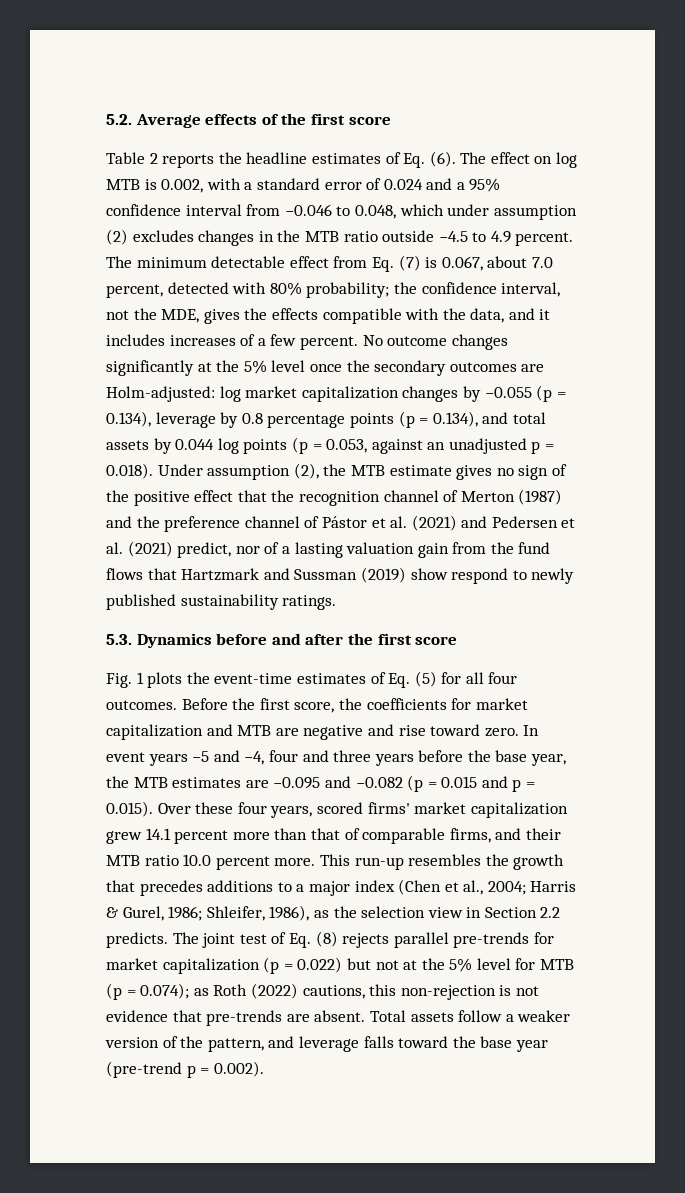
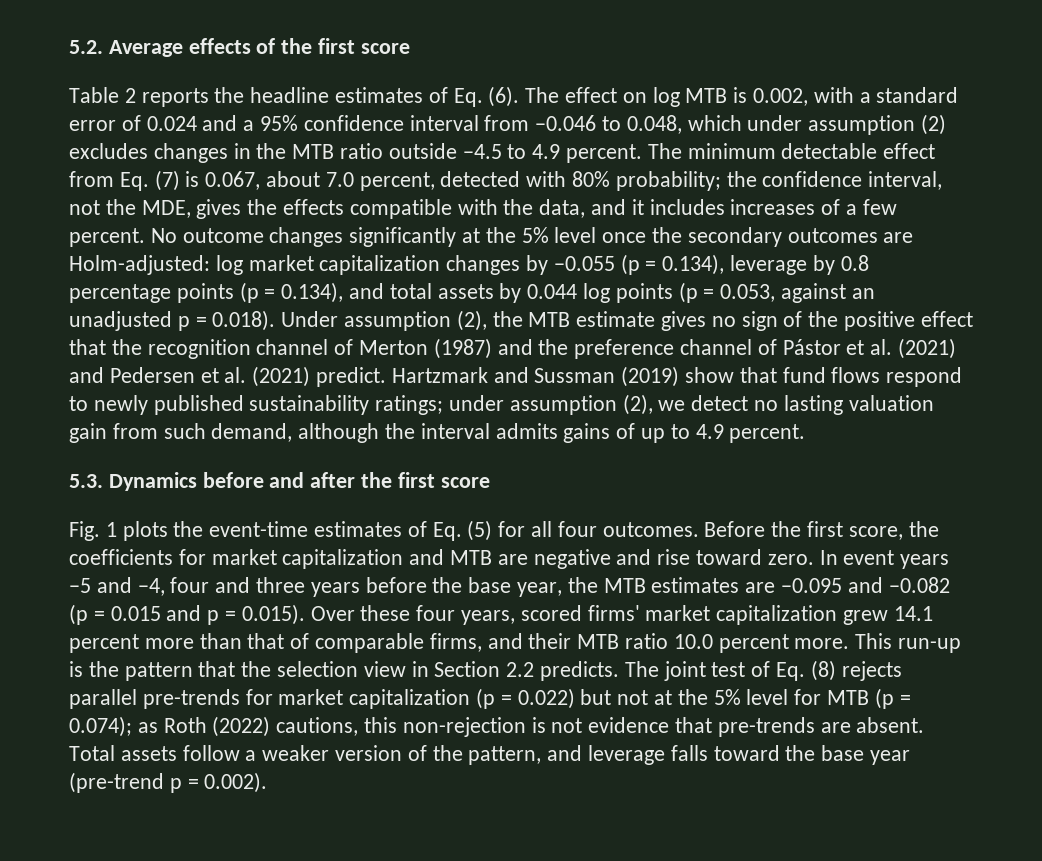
- log market capitalization changes by −0.055 (p = 0.134), leverage by 0.8 percentage points (p = 0.134), and total assets by 0.044 log points (p = 0.053, against an unadjusted p = 0.018). Under assumption (2), the MTB estimate gives no sign of the positive effect that the recognition channel of Merton (1987) and the preference channel of Pástor et al. (2021) and Pedersen et al. (2021) predict, nor of a lasting valuation gain from the fund flows that Hartzmark and Sussman (2019) show respond to newly published sustainability ratings.
+ log market capitalization changes by −0.055 (p = 0.134), leverage by 0.8 percentage points (p = 0.134), and total assets by 0.044 log points (p = 0.053, against an unadjusted p = 0.018). Under assumption (2), the MTB estimate gives no sign of the positive effect that the recognition channel of Merton (1987) and the preference channel of Pástor et al. (2021) and Pedersen et al. (2021) predict. Hartzmark and Sussman (2019) show that fund flows respond to newly published sustainability ratings; under assumption (2), we detect no lasting valuation gain from such demand, although the interval admits gains of up to 4.9 percent.
- This run-up resembles the growth that precedes additions to a major index (Chen et al., 2004; Harris & Gurel, 1986; Shleifer, 1986), as the selection view in Section 2.2 predicts.
+ This run-up is the pattern that the selection view in Section 2.2 predicts.

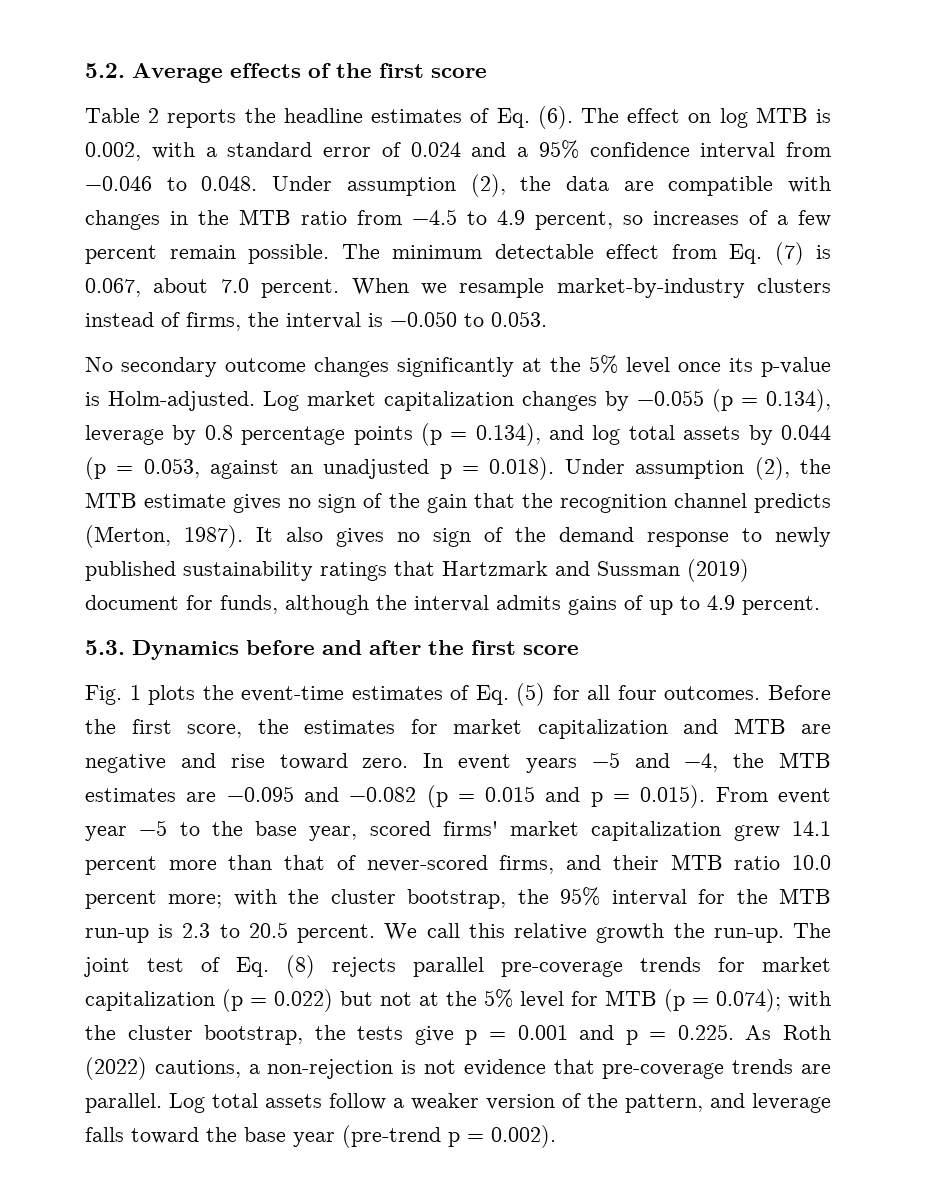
- The effect on log MTB is 0.002, with a standard error of 0.024 and a 95% confidence interval from −0.046 to 0.048, which under assumption (2) excludes changes in the MTB ratio outside −4.5 to 4.9 percent.
+ The effect on log MTB is 0.002, with a standard error of 0.024 and a 95% confidence interval from −0.046 to 0.048. Under assumption (2), the data are compatible with changes in the MTB ratio from −4.5 to 4.9 percent, so increases of a few percent remain possible.
- The minimum detectable effect from Eq. (7) is 0.067, about 7.0 percent, detected with 80% probability; the confidence interval, not the MDE, gives the effects compatible with the data, and it includes increases of a few percent. No outcome changes significantly at the 5% level once the secondary outcomes are Holm-adjusted: log market capitalization changes by −0.055 (p = 0.134), leverage by 0.8 percentage points (p = 0.134), and total assets by 0.044 log points (p = 0.053, against an unadjusted p = 0.018). Under assumption (2), the MTB estimate gives no sign of the positive effect that the recognition channel of Merton (1987) and the preference channel of Pástor et al. (2021) and Pedersen et al. (2021) predict. Hartzmark and Sussman (2019) show that fund flows respond to newly published sustainability ratings; under assumption (2), we detect no lasting valuation gain from such demand, although the interval admits gains of up to 4.9 percent.
+ The minimum detectable effect from Eq. (7) is 0.067, about 7.0 percent. When we resample market-by-industry clusters instead of firms, the interval is −0.050 to 0.053.
+ No secondary outcome changes significantly at the 5% level once its p-value is Holm-adjusted. Log market capitalization changes by −0.055 (p = 0.134), leverage by 0.8 percentage points (p = 0.134), and log total assets by 0.044 (p = 0.053, against an unadjusted p = 0.018). Under assumption (2), the MTB estimate gives no sign of the gain that the recognition channel predicts (Merton, 1987). It also gives no sign of the demand response to newly published sustainability ratings that Hartzmark and Sussman (2019) document for funds, although the interval admits gains of up to 4.9 percent.
- Before the first score, the coefficients for market capitalization and MTB are negative and rise toward zero.
+ Before the first score, the estimates for market capitalization and MTB are negative and rise toward zero.
- In event years −5 and −4, four and three years before the base year, the MTB estimates are −0.095 and −0.082 (p = 0.015 and p = 0.015). Over these four years, scored firms' market capitalization grew 14.1 percent more than that of comparable firms, and their MTB ratio 10.0 percent more. This run-up is the pattern that the selection view in Section 2.2 predicts.
+ In event years −5 and −4, the MTB estimates are −0.095 and −0.082 (p = 0.015 and p = 0.015). From event year −5 to the base year, scored firms' market capitalization grew 14.1 percent more than that of never-scored firms, and their MTB ratio 10.0 percent more; with the cluster bootstrap, the 95% interval for the MTB run-up is 2.3 to 20.5 percent. We call this relative growth the run-up.
- The joint test of Eq. (8) rejects parallel pre-trends for market capitalization (p = 0.022) but not at the 5% level for MTB (p = 0.074); as Roth (2022) cautions, this non-rejection is not evidence that pre-trends are absent. Total assets follow a weaker version of the pattern, and leverage falls toward the base year (pre-trend p = 0.002).
+ The joint test of Eq. (8) rejects parallel pre-coverage trends for market capitalization (p = 0.022) but not at the 5% level for MTB (p = 0.074); with the cluster bootstrap, the tests give p = 0.001 and p = 0.225. As Roth (2022) cautions, a non-rejection is not evidence that pre-coverage trends are parallel. Log total assets follow a weaker version of the pattern, and leverage falls toward the base year (pre-trend p = 0.002).

